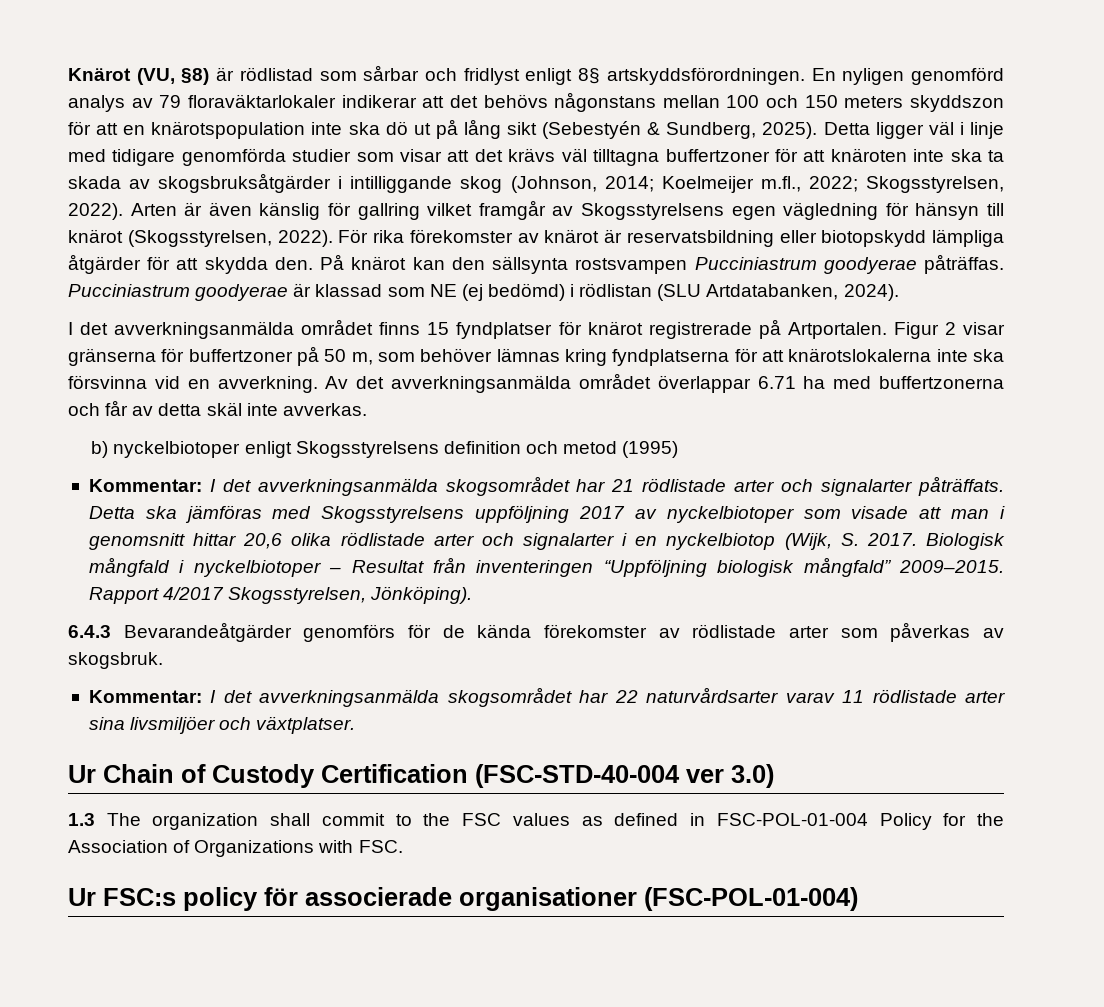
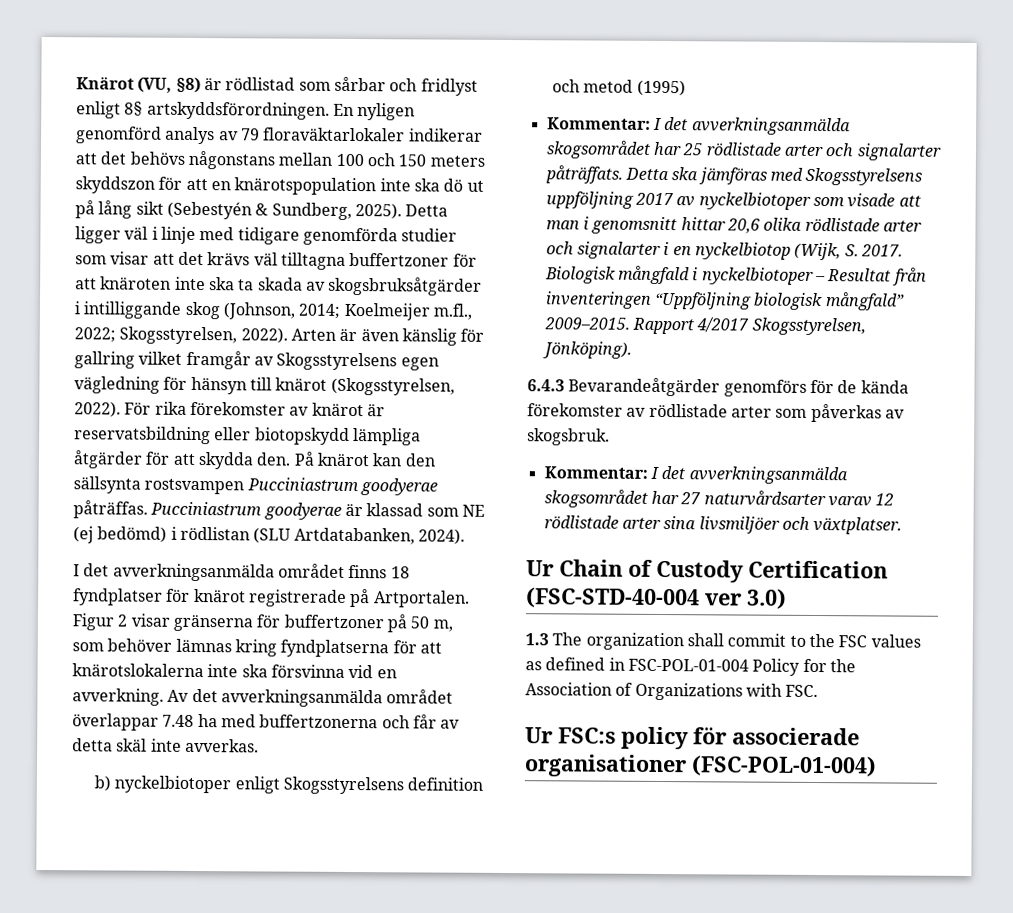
- I det avverkningsanmälda området finns 15 fyndplatser för knärot registrerade på Artportalen.
+ I det avverkningsanmälda området finns 18 fyndplatser för knärot registrerade på Artportalen.
- Av det avverkningsanmälda området överlappar 6.71 ha med buffertzonerna och får av detta skäl inte avverkas.
+ Av det avverkningsanmälda området överlappar 7.48 ha med buffertzonerna och får av detta skäl inte avverkas.
- Kommentar: I det avverkningsanmälda skogsområdet har 21 rödlistade arter och signalarter påträffats.
+ Kommentar: I det avverkningsanmälda skogsområdet har 25 rödlistade arter och signalarter påträffats.
- Kommentar: I det avverkningsanmälda skogsområdet har 22 naturvårdsarter varav 11 rödlistade arter sina livsmiljöer och växtplatser.
+ Kommentar: I det avverkningsanmälda skogsområdet har 27 naturvårdsarter varav 12 rödlistade arter sina livsmiljöer och växtplatser.

